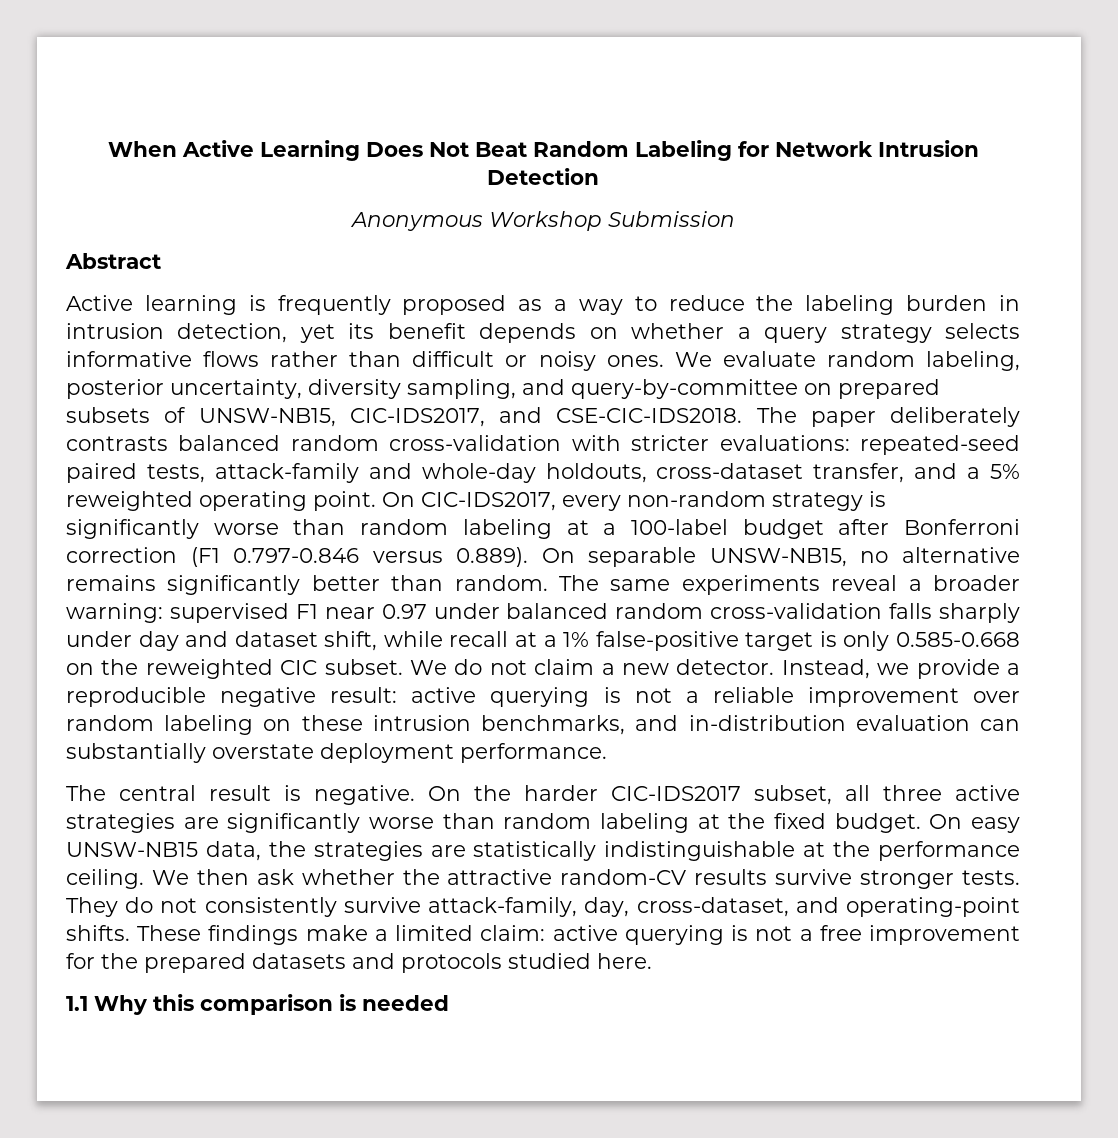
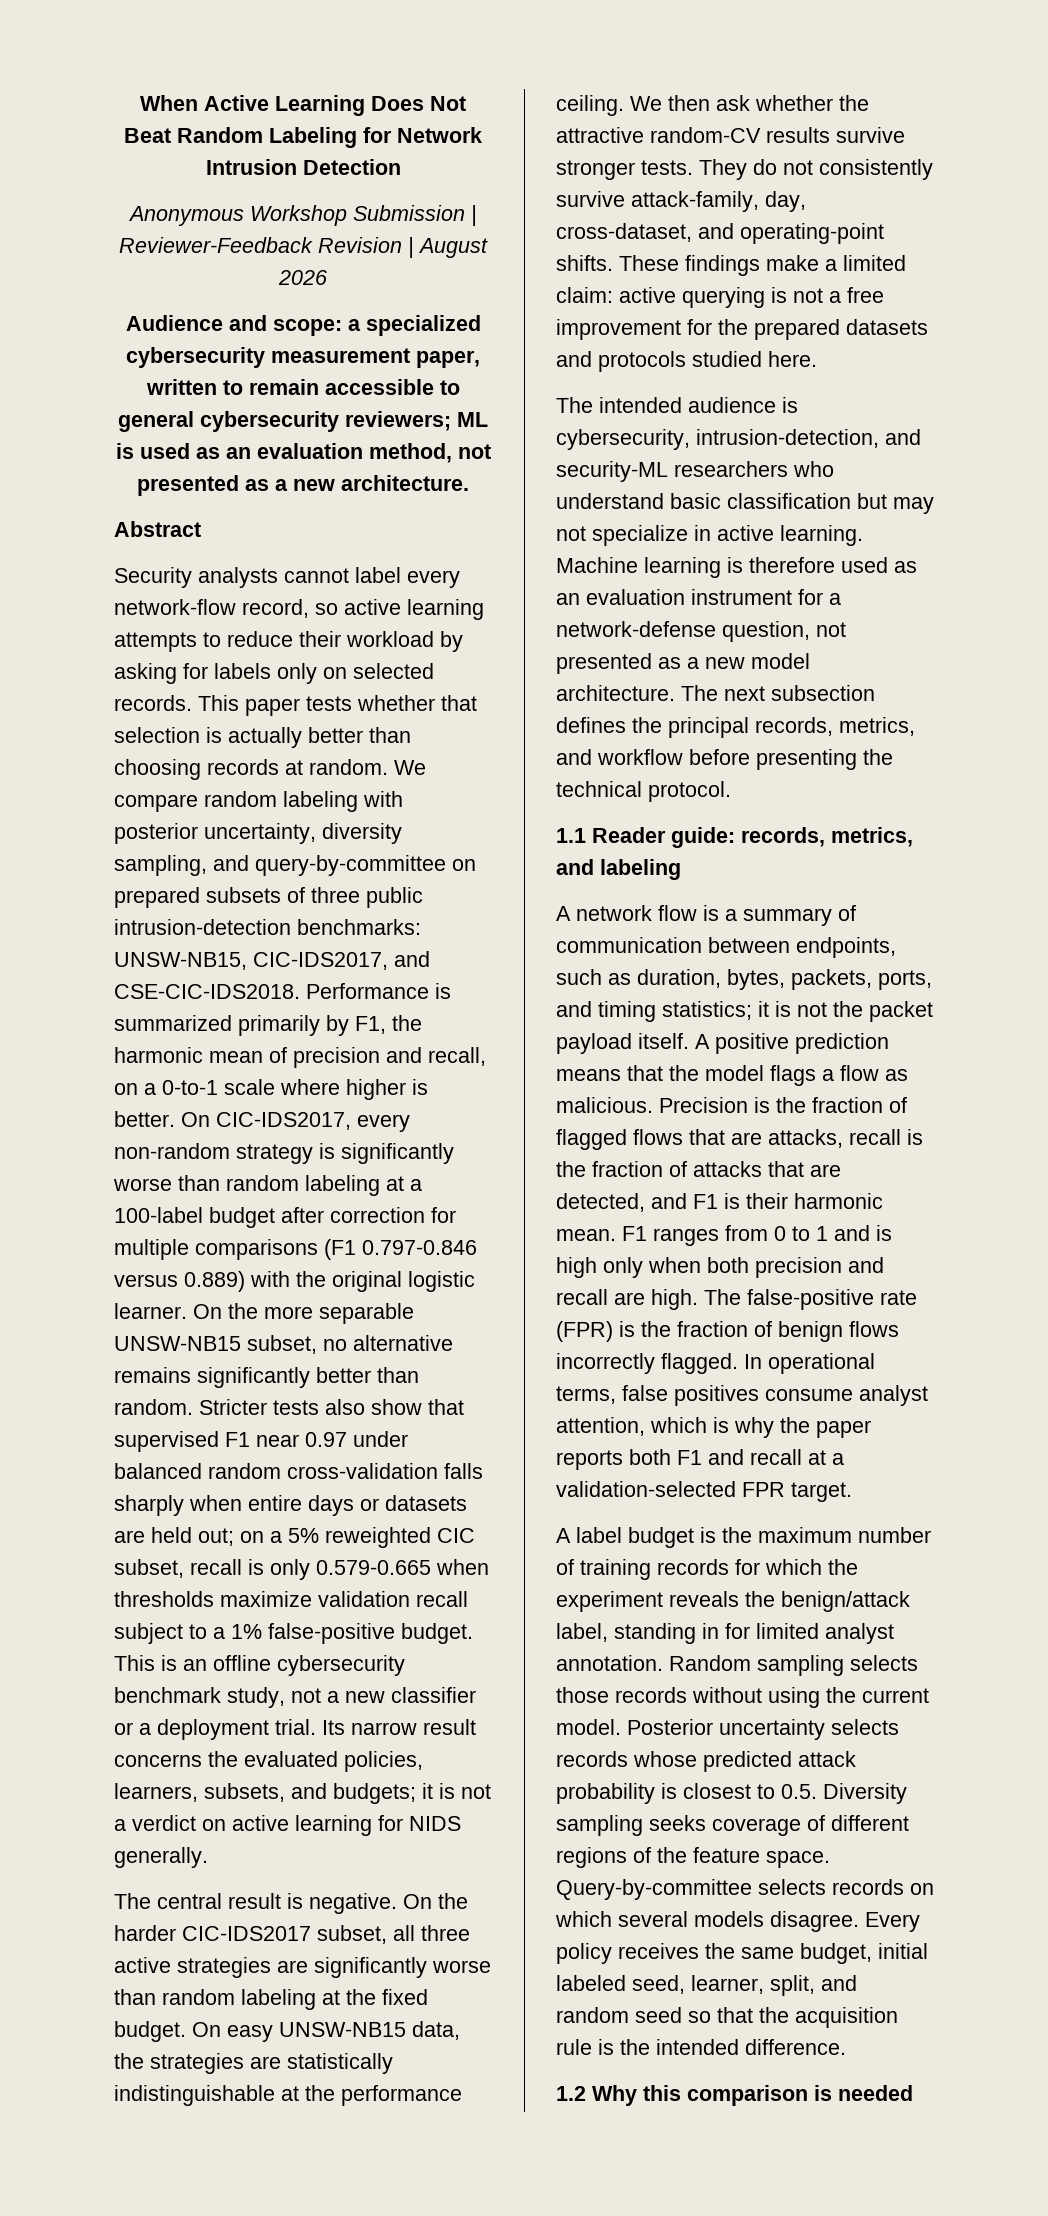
- Anonymous Workshop Submission
+ Anonymous Workshop Submission | Reviewer-Feedback Revision | August 2026
+ Audience and scope: a specialized cybersecurity measurement paper, written to remain accessible to general cybersecurity reviewers; ML is used as an evaluation method, not presented as a new architecture.
  Abstract
- Active learning is frequently proposed as a way to reduce the labeling burden in intrusion detection, yet its benefit depends on whether a query strategy selects informative flows rather than difficult or noisy ones. We evaluate random labeling, posterior uncertainty, diversity sampling, and query-by-committee on prepared subsets of UNSW-NB15, CIC-IDS2017, and CSE-CIC-IDS2018. The paper deliberately contrasts balanced random cross-validation with stricter evaluations: repeated-seed paired tests, attack-family and whole-day holdouts, cross-dataset transfer, and a 5% reweighted operating point.
+ Security analysts cannot label every network-flow record, so active learning attempts to reduce their workload by asking for labels only on selected records. This paper tests whether that selection is actually better than choosing records at random. We compare random labeling with posterior uncertainty, diversity sampling, and query-by-committee on prepared subsets of three public intrusion-detection benchmarks: UNSW-NB15, CIC-IDS2017, and CSE-CIC-IDS2018. Performance is summarized primarily by F1, the harmonic mean of precision and recall, on a 0-to-1 scale where higher is better.
- On CIC-IDS2017, every non-random strategy is significantly worse than random labeling at a 100-label budget after Bonferroni correction (F1 0.797-0.846 versus 0.889). On separable UNSW-NB15, no alternative remains significantly better than random.
+ On CIC-IDS2017, every non-random strategy is significantly worse than random labeling at a 100-label budget after correction for multiple comparisons (F1 0.797-0.846 versus 0.889) with the original logistic learner. On the more separable UNSW-NB15 subset, no alternative remains significantly better than random.
- The same experiments reveal a broader warning: supervised F1 near 0.97 under balanced random cross-validation falls sharply under day and dataset shift, while recall at a 1% false-positive target is only 0.585-0.668 on the reweighted CIC subset. We do not claim a new detector. Instead, we provide a reproducible negative result: active querying is not a reliable improvement over random labeling on these intrusion benchmarks, and in-distribution evaluation can substantially overstate deployment performance.
+ Stricter tests also show that supervised F1 near 0.97 under balanced random cross-validation falls sharply when entire days or datasets are held out; on a 5% reweighted CIC subset, recall is only 0.579-0.665 when thresholds maximize validation recall subject to a 1% false-positive budget. This is an offline cybersecurity benchmark study, not a new classifier or a deployment trial. Its narrow result concerns the evaluated policies, learners, subsets, and budgets; it is not a verdict on active learning for NIDS generally.
- 1.1 Why this comparison is needed
+ The intended audience is cybersecurity, intrusion-detection, and security-ML researchers who understand basic classification but may not specialize in active learning. Machine learning is therefore used as an evaluation instrument for a network-defense question, not presented as a new model architecture. The next subsection defines the principal records, metrics, and workflow before presenting the technical protocol.
+ 1.1 Reader guide: records, metrics, and labeling
+ A network flow is a summary of communication between endpoints, such as duration, bytes, packets, ports, and timing statistics; it is not the packet payload itself. A positive prediction means that the model flags a flow as malicious. Precision is the fraction of flagged flows that are attacks, recall is the fraction of attacks that are detected, and F1 is their harmonic mean. F1 ranges from 0 to 1 and is high only when both precision and recall are high. The false-positive rate (FPR) is the fraction of benign flows incorrectly flagged. In operational terms, false positives consume analyst attention, which is why the paper reports both F1 and recall at a validation-selected FPR target.
+ A label budget is the maximum number of training records for which the experiment reveals the benign/attack label, standing in for limited analyst annotation. Random sampling selects those records without using the current model. Posterior uncertainty selects records whose predicted attack probability is closest to 0.5. Diversity sampling seeks coverage of different regions of the feature space. Query-by-committee selects records on which several models disagree. Every policy receives the same budget, initial labeled seed, learner, split, and random seed so that the acquisition rule is the intended difference.
+ 1.2 Why this comparison is needed

